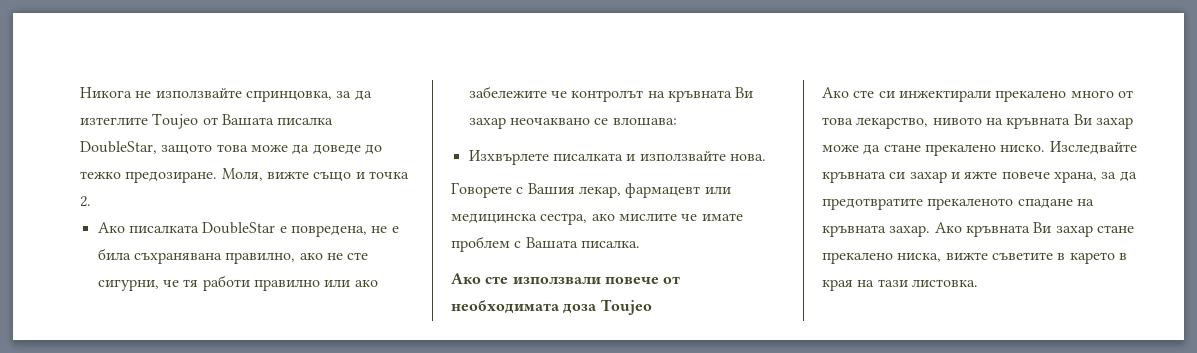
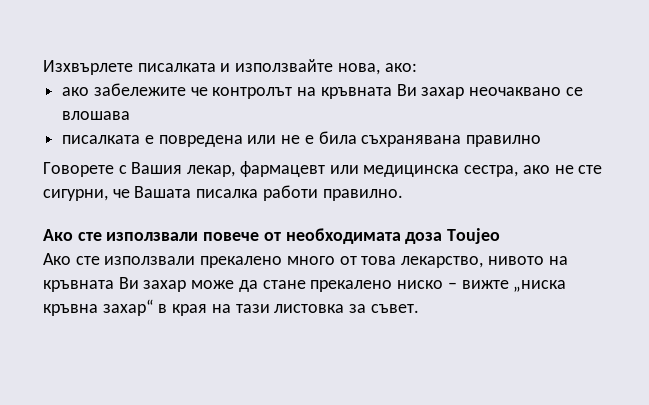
- Никога не използвайте спринцовка, за да изтеглите Toujeo от Вашата писалка DoubleStar, защото това може да доведе до тежко предозиране. Моля, вижте също и точка 2.
- Ако писалката DoubleStar е повредена, не е била съхранявана правилно, ако не сте сигурни, че тя работи правилно или ако забележите че контролът на кръвната Ви захар неочаквано се влошава:
- Изхвърлете писалката и използвайте нова.
+ Изхвърлете писалката и използвайте нова, ако:
+ ако забележите че контролът на кръвната Ви захар неочаквано се влошава
+ писалката е повредена или не е била съхранявана правилно
- Говорете с Вашия лекар, фармацевт или медицинска сестра, ако мислите че имате проблем с Вашата писалка.
+ Говорете с Вашия лекар, фармацевт или медицинска сестра, ако не сте сигурни, че Вашата писалка работи правилно.
- Ако сте си инжектирали прекалено много от това лекарство, нивото на кръвната Ви захар може да стане прекалено ниско. Изследвайте кръвната си захар и яжте повече храна, за да предотвратите прекаленото спадане на кръвната захар. Ако кръвната Ви захар стане прекалено ниска, вижте съветите в карето в края на тази листовка.
+ Ако сте използвали прекалено много от това лекарство, нивото на кръвната Ви захар може да стане прекалено ниско – вижте „ниска кръвна захар“ в края на тази листовка за съвет.

